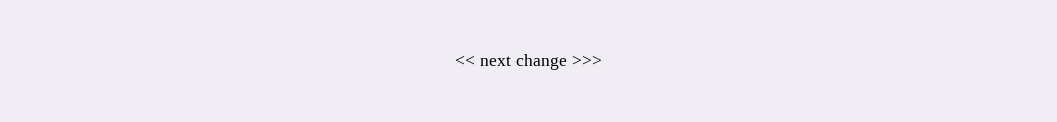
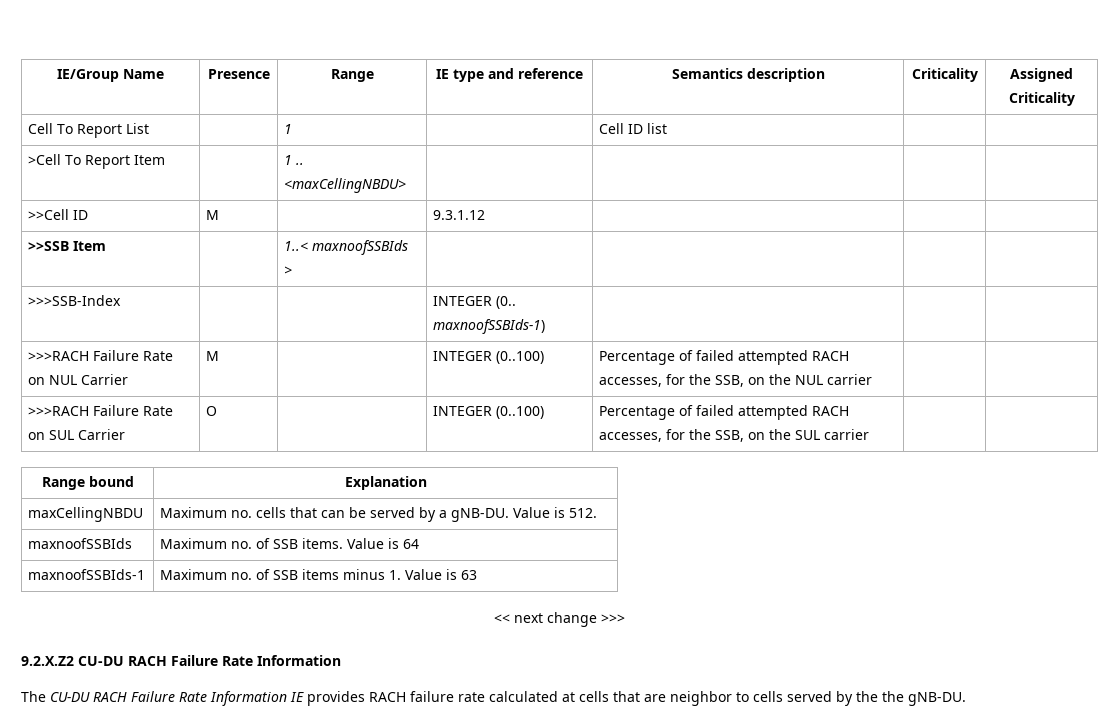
+ IE/Group Name | Presence | Range | IE type and reference | Semantics description | Criticality | Assigned Criticality
+ Cell To Report List | | 1 | | Cell ID list | |
+ >Cell To Report Item | | 1 .. <maxCellingNBDU> | | | |
+ >>Cell ID | M | | 9.3.1.12 | | |
+ >>SSB Item | | 1..< maxnoofSSBIds > | | | |
+ >>>SSB-Index | | | INTEGER (0.. maxnoofSSBIds-1) | | |
+ >>>RACH Failure Rate on NUL Carrier | M | | INTEGER (0..100) | Percentage of failed attempted RACH accesses, for the SSB, on the NUL carrier | |
+ >>>RACH Failure Rate on SUL Carrier | O | | INTEGER (0..100) | Percentage of failed attempted RACH accesses, for the SSB, on the SUL carrier | |
+ Range bound | Explanation
+ maxCellingNBDU | Maximum no. cells that can be served by a gNB-DU. Value is 512.
+ maxnoofSSBIds | Maximum no. of SSB items. Value is 64
+ maxnoofSSBIds-1 | Maximum no. of SSB items minus 1. Value is 63
  << next change >>>
+ 9.2.X.Z2 CU-DU RACH Failure Rate Information
+ The CU-DU RACH Failure Rate Information IE provides RACH failure rate calculated at cells that are neighbor to cells served by the the gNB-DU.

